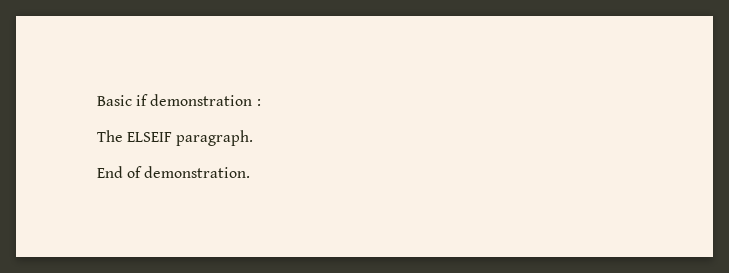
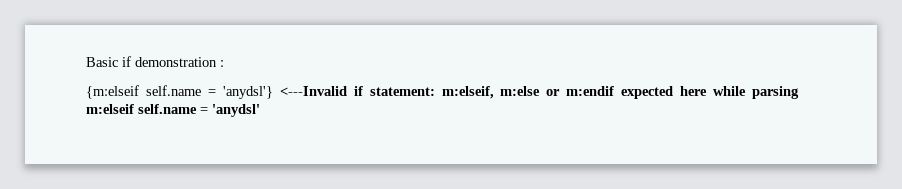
- The ELSEIF paragraph.
- End of demonstration.
+ {m:elseif self.name = 'anydsl'} <---Invalid if statement: m:elseif, m:else or m:endif expected here while parsing m:elseif self.name = 'anydsl'

